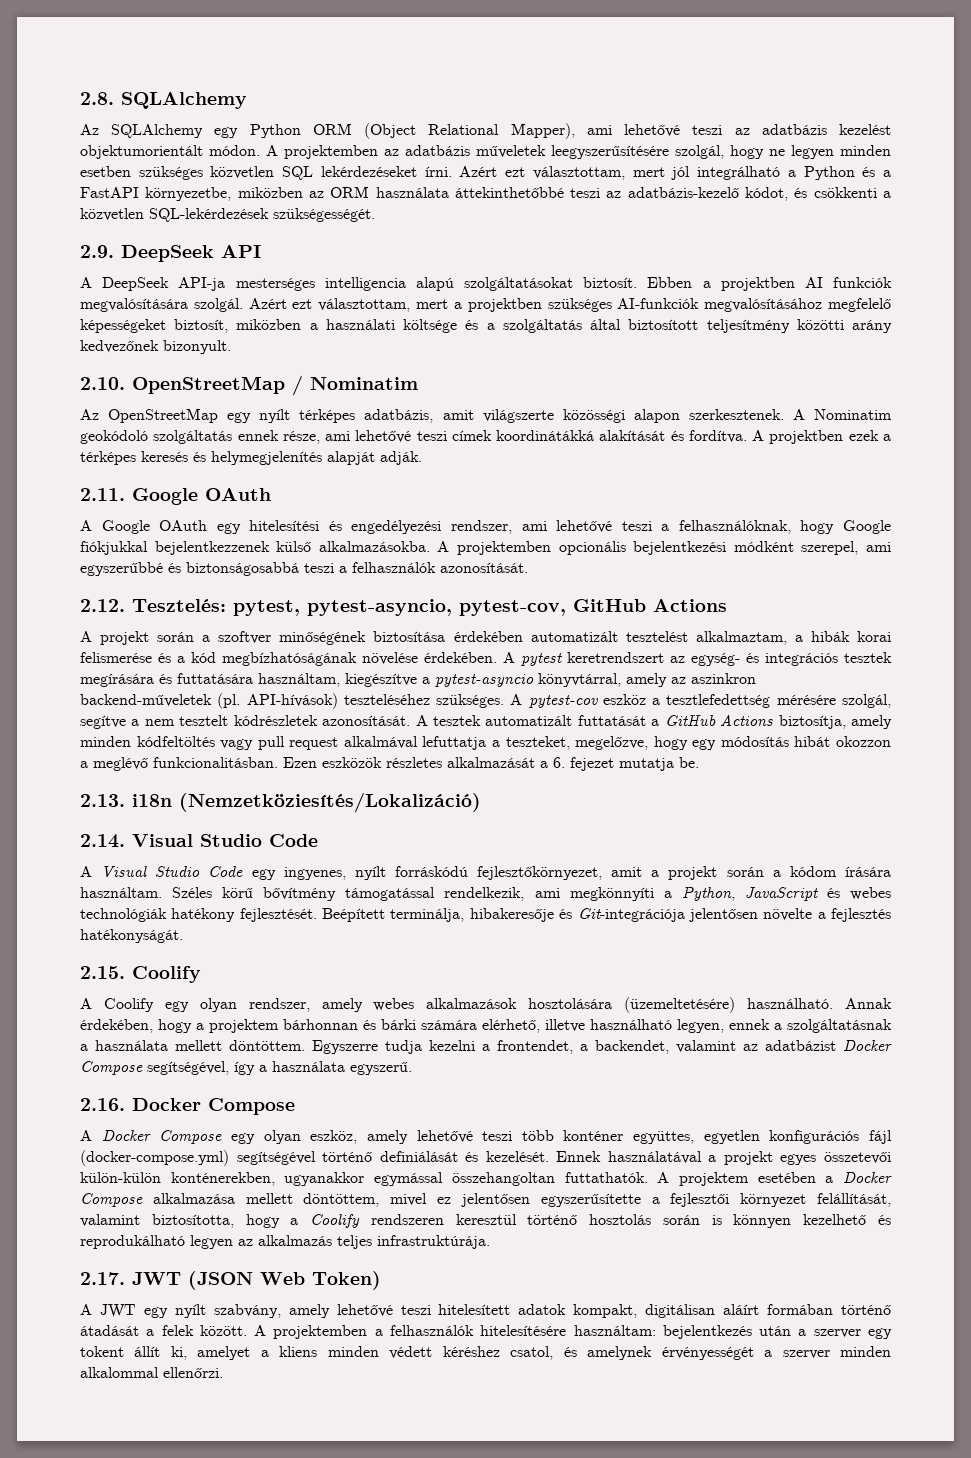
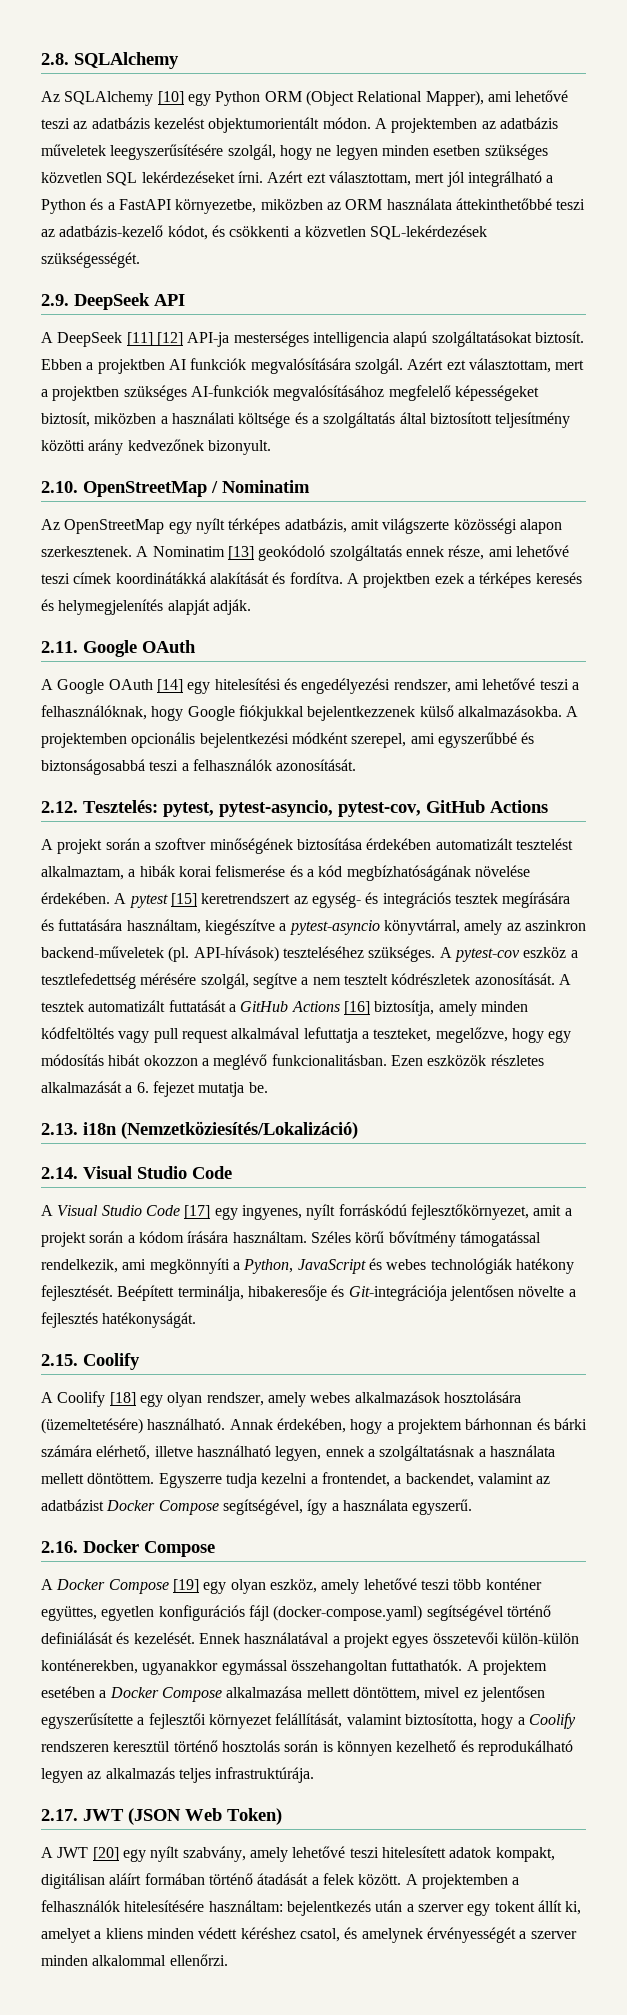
- Az SQLAlchemy egy Python ORM (Object Relational Mapper), ami lehetővé teszi az adatbázis kezelést objektumorientált módon.
+ Az SQLAlchemy [10] egy Python ORM (Object Relational Mapper), ami lehetővé teszi az adatbázis kezelést objektumorientált módon.
- A DeepSeek API-ja mesterséges intelligencia alapú szolgáltatásokat biztosít.
+ A DeepSeek [11] [12] API-ja mesterséges intelligencia alapú szolgáltatásokat biztosít.
- A Nominatim geokódoló szolgáltatás ennek része, ami lehetővé teszi címek koordinátákká alakítását és fordítva.
+ A Nominatim [13] geokódoló szolgáltatás ennek része, ami lehetővé teszi címek koordinátákká alakítását és fordítva.
- A Google OAuth egy hitelesítési és engedélyezési rendszer, ami lehetővé teszi a felhasználóknak, hogy Google fiókjukkal bejelentkezzenek külső alkalmazásokba.
+ A Google OAuth [14] egy hitelesítési és engedélyezési rendszer, ami lehetővé teszi a felhasználóknak, hogy Google fiókjukkal bejelentkezzenek külső alkalmazásokba.
- A pytest keretrendszert az egység- és integrációs tesztek megírására és futtatására használtam, kiegészítve a pytest-asyncio könyvtárral, amely az aszinkron backend-műveletek (pl.
+ A pytest [15] keretrendszert az egység- és integrációs tesztek megírására és futtatására használtam, kiegészítve a pytest-asyncio könyvtárral, amely az aszinkron backend-műveletek (pl.
- A tesztek automatizált futtatását a GitHub Actions biztosítja, amely minden kódfeltöltés vagy pull request alkalmával lefuttatja a teszteket, megelőzve, hogy egy módosítás hibát okozzon a meglévő funkcionalitásban.
+ A tesztek automatizált futtatását a GitHub Actions [16] biztosítja, amely minden kódfeltöltés vagy pull request alkalmával lefuttatja a teszteket, megelőzve, hogy egy módosítás hibát okozzon a meglévő funkcionalitásban.
- A Visual Studio Code egy ingyenes, nyílt forráskódú fejlesztőkörnyezet, amit a projekt során a kódom írására használtam.
+ A Visual Studio Code [17] egy ingyenes, nyílt forráskódú fejlesztőkörnyezet, amit a projekt során a kódom írására használtam.
- A Coolify egy olyan rendszer, amely webes alkalmazások hosztolására (üzemeltetésére) használható.
+ A Coolify [18] egy olyan rendszer, amely webes alkalmazások hosztolására (üzemeltetésére) használható.
- A Docker Compose egy olyan eszköz, amely lehetővé teszi több konténer együttes, egyetlen konfigurációs fájl (docker-compose.yml) segítségével történő definiálását és kezelését.
+ A Docker Compose [19] egy olyan eszköz, amely lehetővé teszi több konténer együttes, egyetlen konfigurációs fájl (docker-compose.yaml) segítségével történő definiálását és kezelését.
- A JWT egy nyílt szabvány, amely lehetővé teszi hitelesített adatok kompakt, digitálisan aláírt formában történő átadását a felek között.
+ A JWT [20] egy nyílt szabvány, amely lehetővé teszi hitelesített adatok kompakt, digitálisan aláírt formában történő átadását a felek között.

